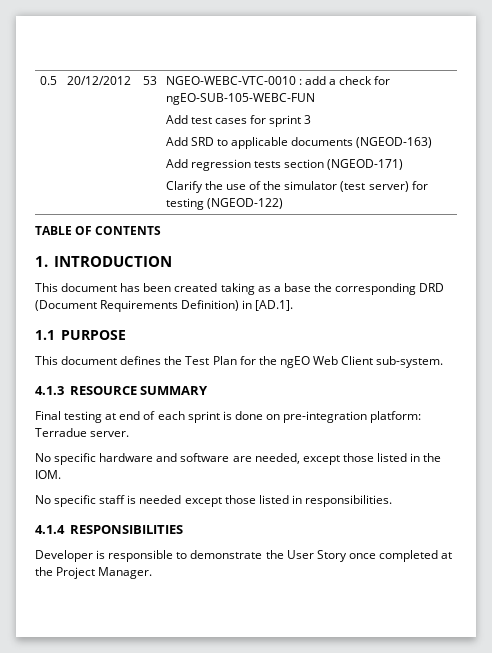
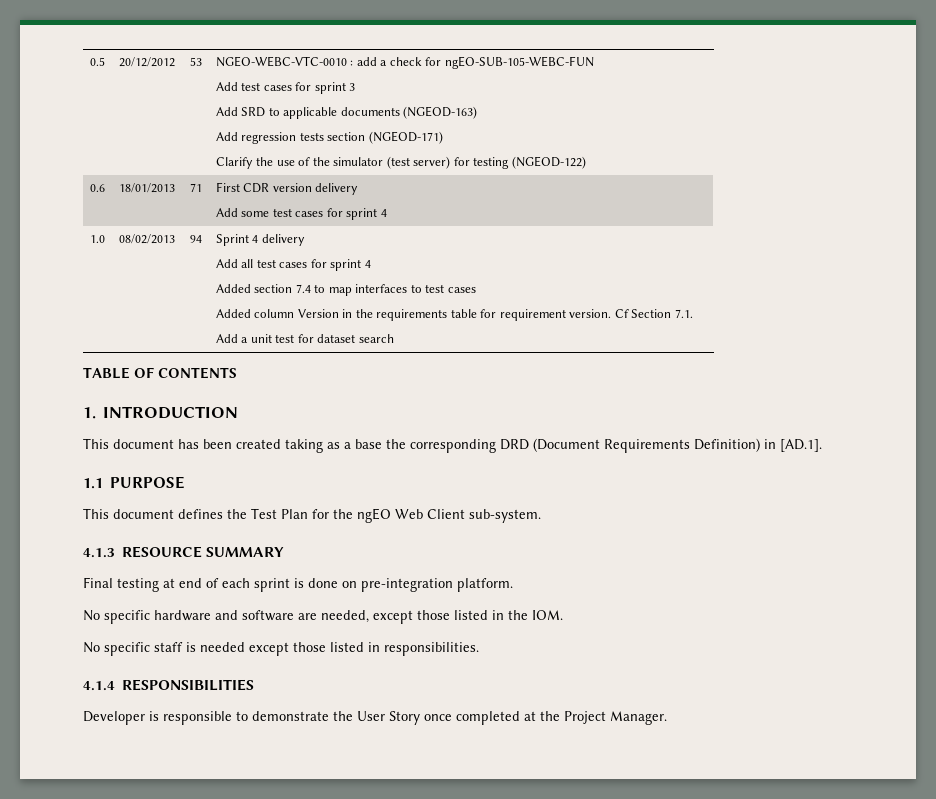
+ 0.6 | 18/01/2013 | 71 | First CDR version delivery
+ Add some test cases for sprint 4
+ 1.0 | 08/02/2013 | 94 | Sprint 4 delivery
+ Add all test cases for sprint 4
+ Added section 7.4 to map interfaces to test cases
+ Added column Version in the requirements table for requirement version. Cf Section 7.1.
+ Add a unit test for dataset search
- Final testing at end of each sprint is done on pre-integration platform: Terradue server.
+ Final testing at end of each sprint is done on pre-integration platform.

